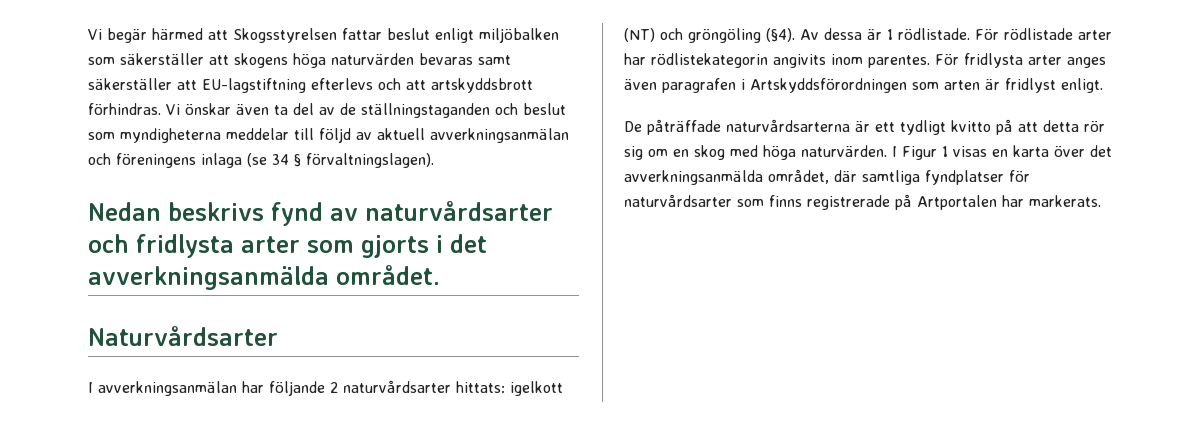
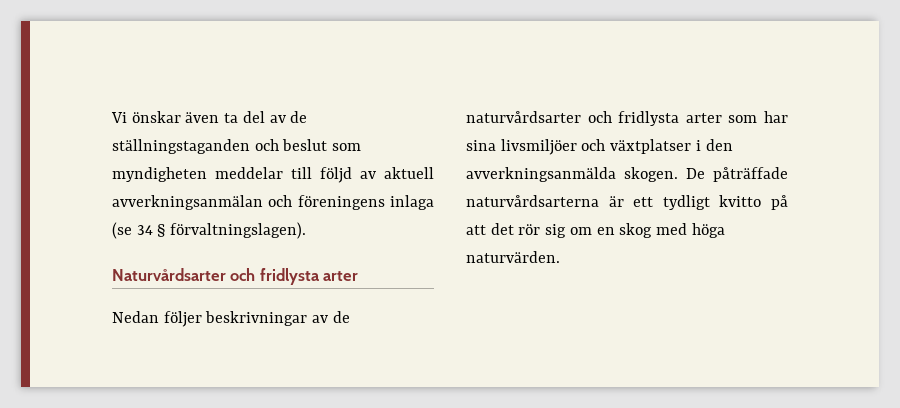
- Vi begär härmed att Skogsstyrelsen fattar beslut enligt miljöbalken som säkerställer att skogens höga naturvärden bevaras samt säkerställer att EU-lagstiftning efterlevs och att artskyddsbrott förhindras. Vi önskar även ta del av de ställningstaganden och beslut som myndigheterna meddelar till följd av aktuell avverkningsanmälan och föreningens inlaga (se 34 § förvaltningslagen).
+ Vi önskar även ta del av de ställningstaganden och beslut som myndigheten meddelar till följd av aktuell avverkningsanmälan och föreningens inlaga (se 34 § förvaltningslagen).
- Nedan beskrivs fynd av naturvårdsarter och fridlysta arter som gjorts i det avverkningsanmälda området.
- Naturvårdsarter
- I avverkningsanmälan har följande 2 naturvårdsarter hittats: igelkott (NT) och gröngöling (§4). Av dessa är 1 rödlistade. För rödlistade arter har rödlistekategorin angivits inom parentes. För fridlysta arter anges även paragrafen i Artskyddsförordningen som arten är fridlyst enligt.
- De påträffade naturvårdsarterna är ett tydligt kvitto på att detta rör sig om en skog med höga naturvärden. I Figur 1 visas en karta över det avverkningsanmälda området, där samtliga fyndplatser för naturvårdsarter som finns registrerade på Artportalen har markerats.
+ Naturvårdsarter och fridlysta arter
+ Nedan följer beskrivningar av de naturvårdsarter och fridlysta arter som har sina livsmiljöer och växtplatser i den avverkningsanmälda skogen. De påträffade naturvårdsarterna är ett tydligt kvitto på att det rör sig om en skog med höga naturvärden.

